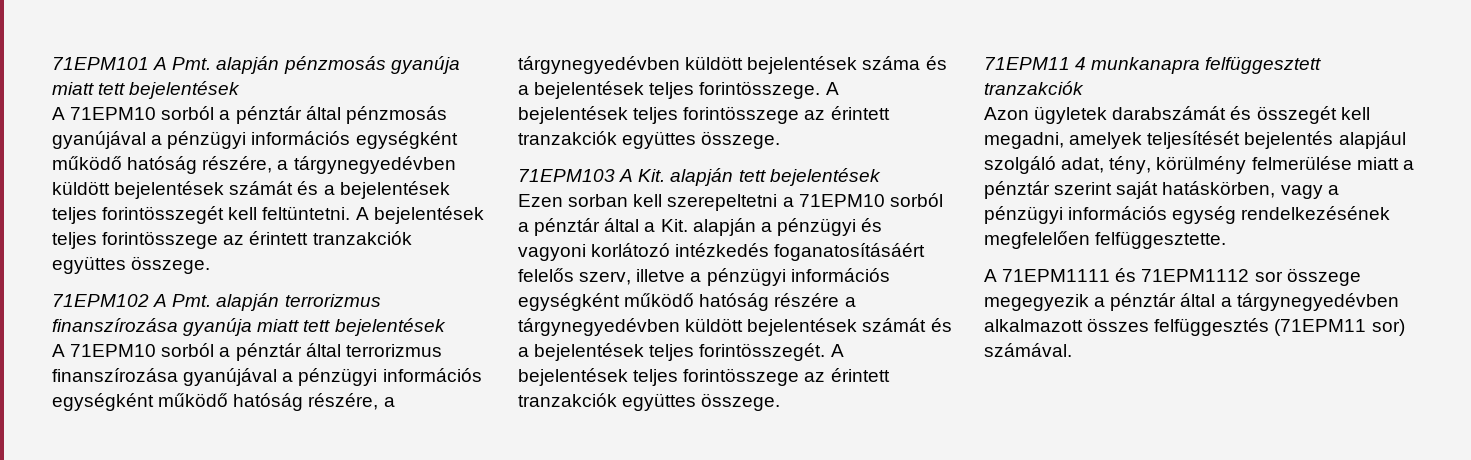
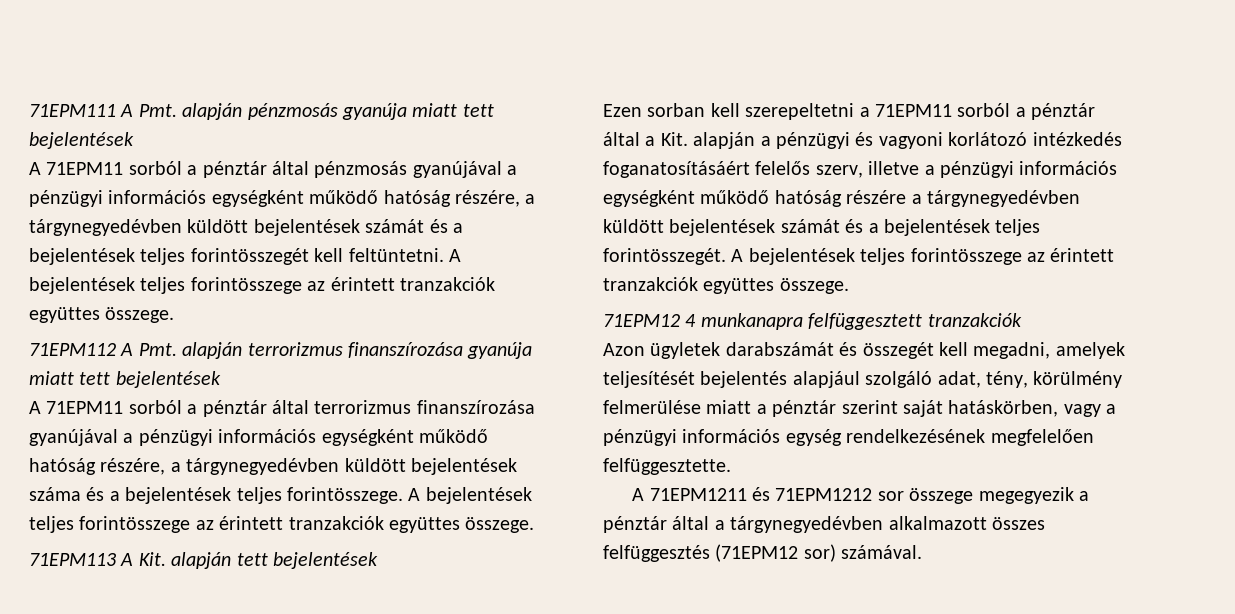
- 71EPM101 A Pmt. alapján pénzmosás gyanúja miatt tett bejelentések
+ 71EPM111 A Pmt. alapján pénzmosás gyanúja miatt tett bejelentések
- A 71EPM10 sorból a pénztár által pénzmosás gyanújával a pénzügyi információs egységként működő hatóság részére, a tárgynegyedévben küldött bejelentések számát és a bejelentések teljes forintösszegét kell feltüntetni.
+ A 71EPM11 sorból a pénztár által pénzmosás gyanújával a pénzügyi információs egységként működő hatóság részére, a tárgynegyedévben küldött bejelentések számát és a bejelentések teljes forintösszegét kell feltüntetni.
- 71EPM102 A Pmt. alapján terrorizmus finanszírozása gyanúja miatt tett bejelentések
+ 71EPM112 A Pmt. alapján terrorizmus finanszírozása gyanúja miatt tett bejelentések
- A 71EPM10 sorból a pénztár által terrorizmus finanszírozása gyanújával a pénzügyi információs egységként működő hatóság részére, a tárgynegyedévben küldött bejelentések száma és a bejelentések teljes forintösszege.
+ A 71EPM11 sorból a pénztár által terrorizmus finanszírozása gyanújával a pénzügyi információs egységként működő hatóság részére, a tárgynegyedévben küldött bejelentések száma és a bejelentések teljes forintösszege.
- 71EPM103 A Kit. alapján tett bejelentések
+ 71EPM113 A Kit. alapján tett bejelentések
- Ezen sorban kell szerepeltetni a 71EPM10 sorból a pénztár által a Kit. alapján a pénzügyi és vagyoni korlátozó intézkedés foganatosításáért felelős szerv, illetve a pénzügyi információs egységként működő hatóság részére a tárgynegyedévben küldött bejelentések számát és a bejelentések teljes forintösszegét.
+ Ezen sorban kell szerepeltetni a 71EPM11 sorból a pénztár által a Kit. alapján a pénzügyi és vagyoni korlátozó intézkedés foganatosításáért felelős szerv, illetve a pénzügyi információs egységként működő hatóság részére a tárgynegyedévben küldött bejelentések számát és a bejelentések teljes forintösszegét.
- 71EPM11 4 munkanapra felfüggesztett tranzakciók
+ 71EPM12 4 munkanapra felfüggesztett tranzakciók
- A 71EPM1111 és 71EPM1112 sor összege megegyezik a pénztár által a tárgynegyedévben alkalmazott összes felfüggesztés (71EPM11 sor) számával.
+ A 71EPM1211 és 71EPM1212 sor összege megegyezik a pénztár által a tárgynegyedévben alkalmazott összes felfüggesztés (71EPM12 sor) számával.

